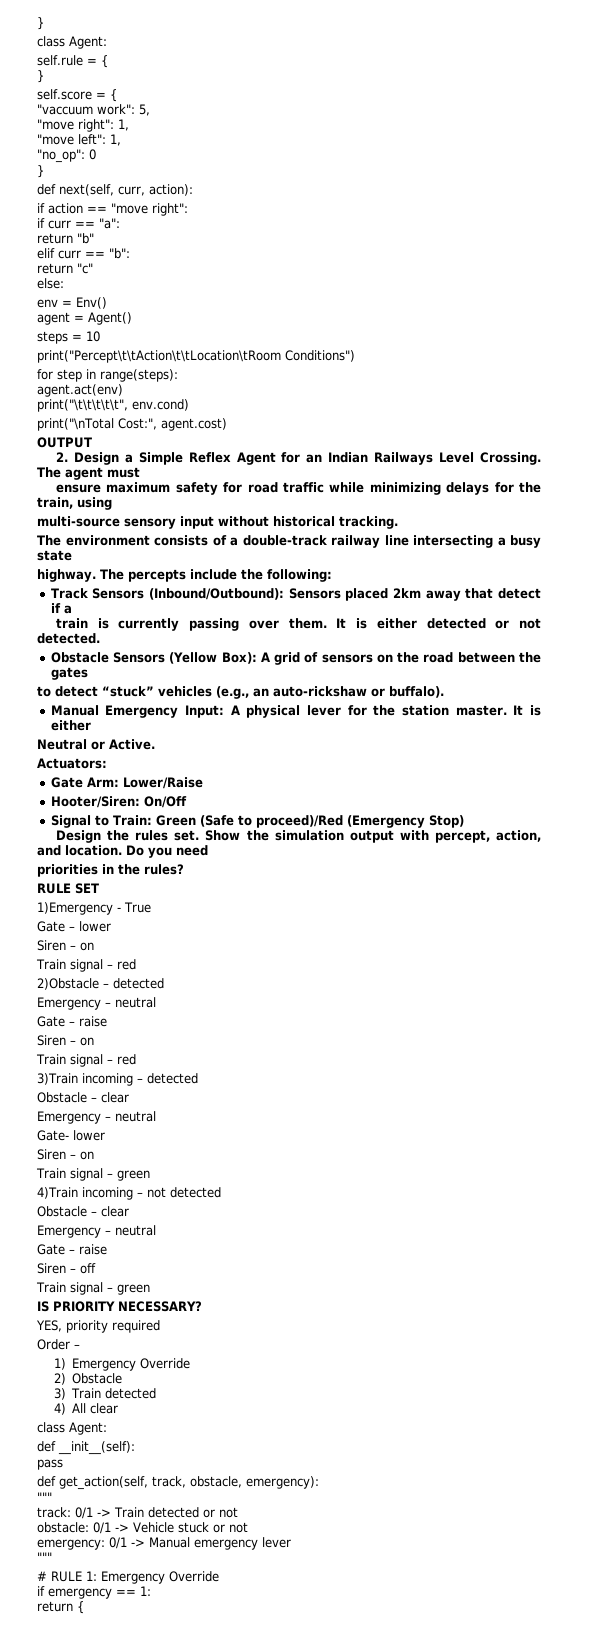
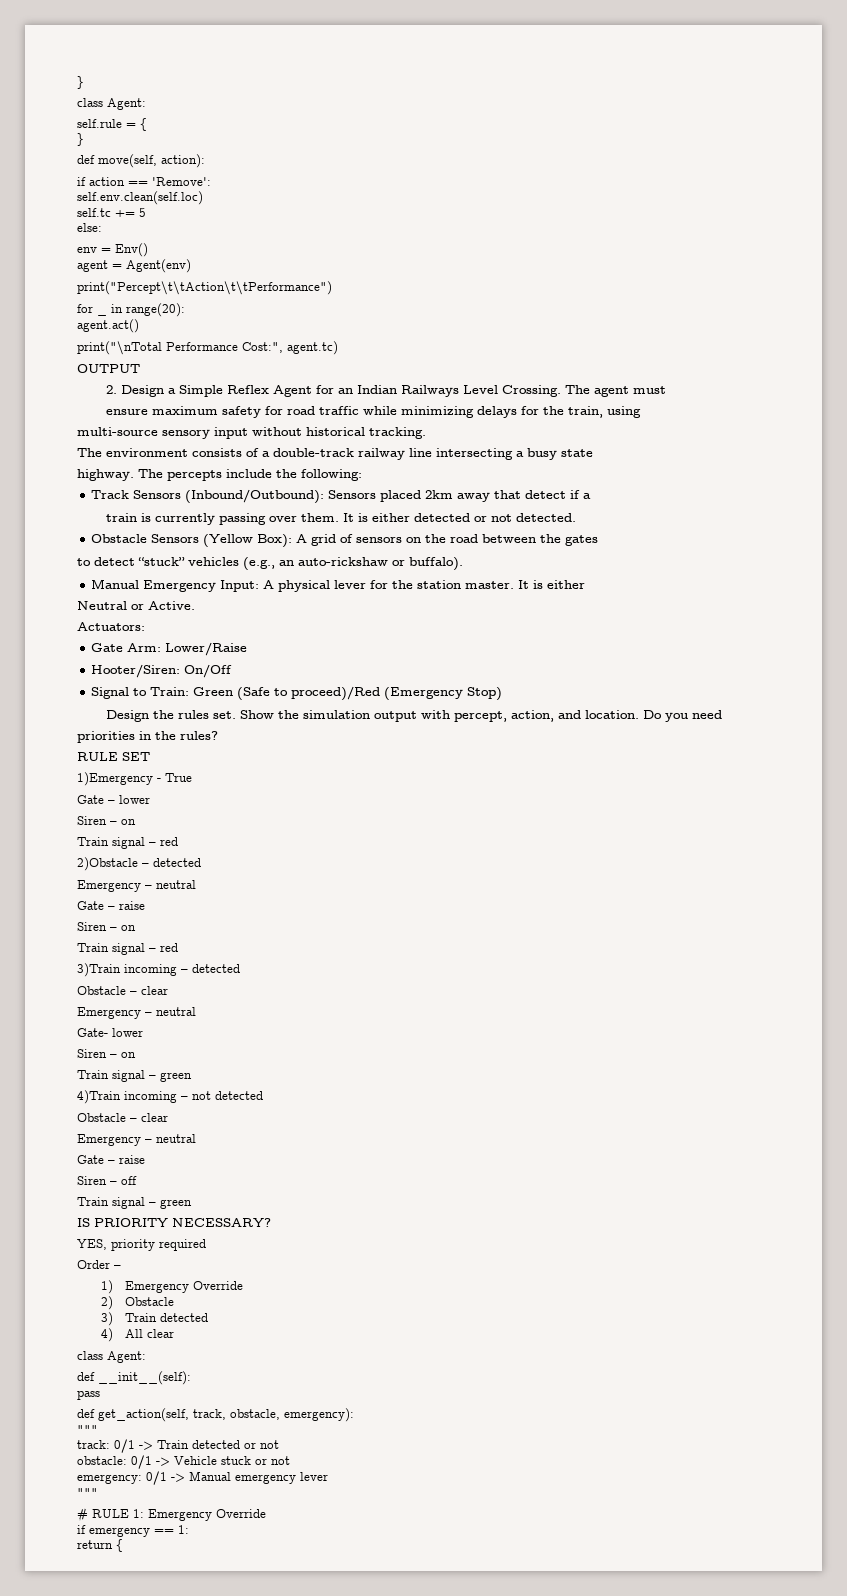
- self.score = {
- "vaccuum work": 5,
- "move right": 1,
- "move left": 1,
- "no_op": 0
- }
- def next(self, curr, action):
+ def move(self, action):
- if action == "move right":
- if curr == "a":
- return "b"
- elif curr == "b":
- return "c"
+ if action == 'Remove':
+ self.env.clean(self.loc)
+ self.tc += 5
- agent = Agent()
- steps = 10
- print("Percept\t\tAction\t\tLocation\tRoom Conditions")
- for step in range(steps):
- agent.act(env)
- print("\t\t\t\t\t", env.cond)
- print("\nTotal Cost:", agent.cost)
+ agent = Agent(env)
+ print("Percept\t\tAction\t\tPerformance")
+ for _ in range(20):
+ agent.act()
+ print("\nTotal Performance Cost:", agent.tc)

